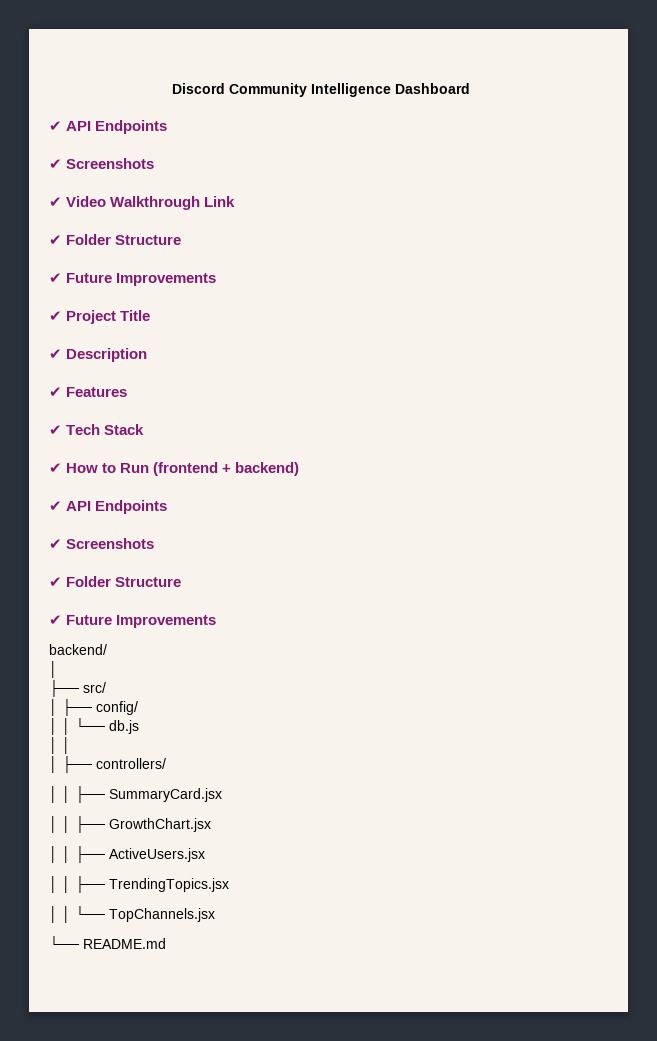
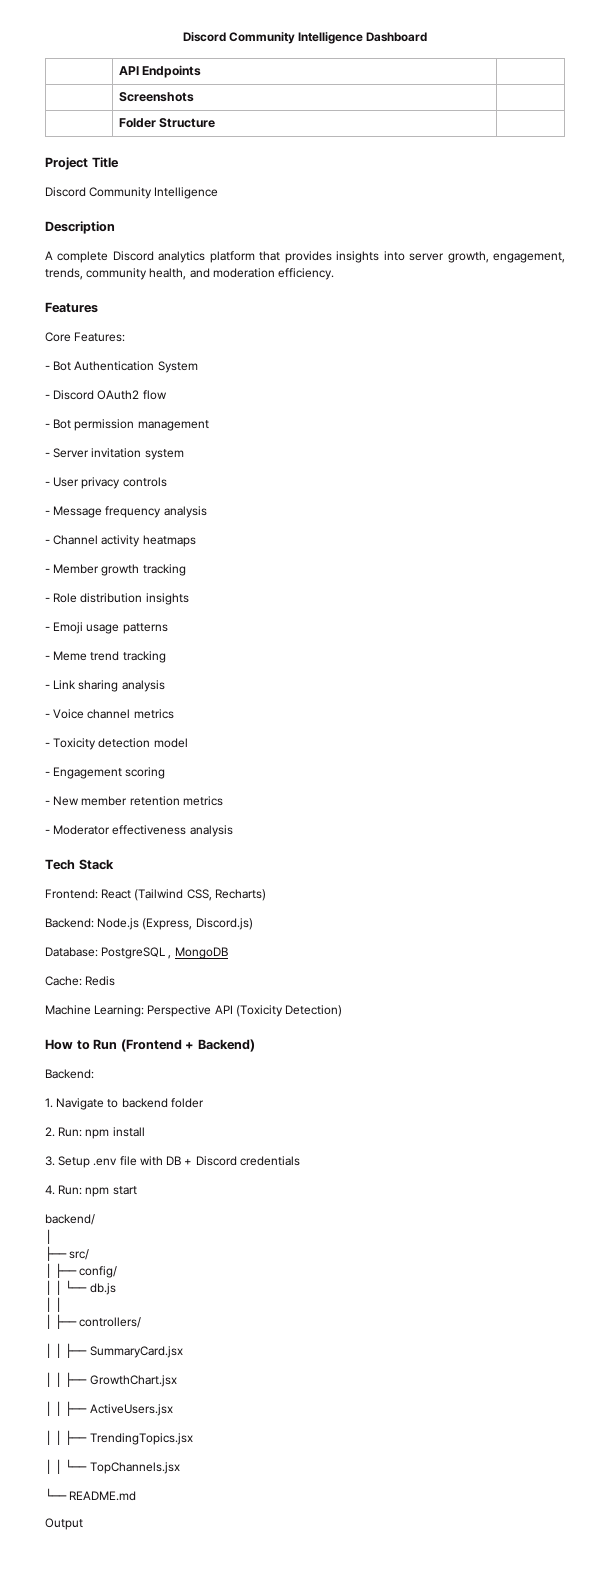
  Discord Community Intelligence Dashboard
- ✔ API Endpoints
- ✔ Screenshots
- ✔ Video Walkthrough Link
- ✔ Folder Structure
- ✔ Future Improvements
- ✔ Project Title
- ✔ Description
- ✔ Features
- ✔ Tech Stack
- ✔ How to Run (frontend + backend)
- ✔ API Endpoints
- ✔ Screenshots
- ✔ Folder Structure
- ✔ Future Improvements
+ | API Endpoints |
+ | Screenshots |
+ | Folder Structure |
+ Project Title
+ Discord Community Intelligence
+ Description
+ A complete Discord analytics platform that provides insights into server growth, engagement, trends, community health, and moderation efficiency.
+ Features
+ Core Features:
+ - Bot Authentication System
+ - Discord OAuth2 flow
+ - Bot permission management
+ - Server invitation system
+ - User privacy controls
+ - Message frequency analysis
+ - Channel activity heatmaps
+ - Member growth tracking
+ - Role distribution insights
+ - Emoji usage patterns
+ - Meme trend tracking
+ - Link sharing analysis
+ - Voice channel metrics
+ - Toxicity detection model
+ - Engagement scoring
+ - New member retention metrics
+ - Moderator effectiveness analysis
+ Tech Stack
+ Frontend: React (Tailwind CSS, Recharts)
+ Backend: Node.js (Express, Discord.js)
+ Database: PostgreSQL , MongoDB
+ Cache: Redis
+ Machine Learning: Perspective API (Toxicity Detection)
+ How to Run (Frontend + Backend)
+ Backend:
+ 1. Navigate to backend folder
+ 2. Run: npm install
+ 3. Setup .env file with DB + Discord credentials
+ 4. Run: npm start
+ Output

